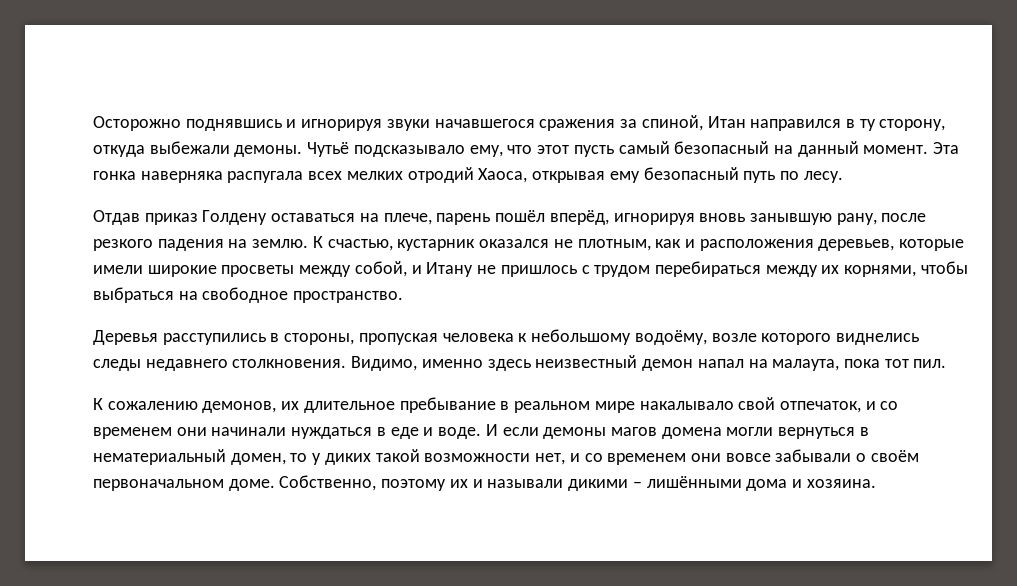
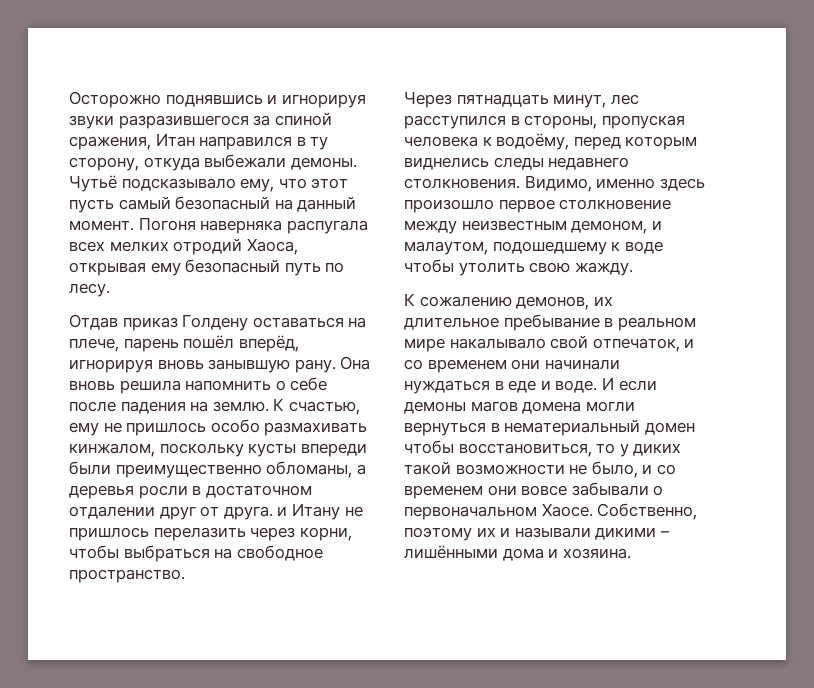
- Осторожно поднявшись и игнорируя звуки начавшегося сражения за спиной, Итан направился в ту сторону, откуда выбежали демоны.
+ Осторожно поднявшись и игнорируя звуки разразившегося за спиной сражения, Итан направился в ту сторону, откуда выбежали демоны.
- Эта гонка наверняка распугала всех мелких отродий Хаоса, открывая ему безопасный путь по лесу.
+ Погоня наверняка распугала всех мелких отродий Хаоса, открывая ему безопасный путь по лесу.
- Отдав приказ Голдену оставаться на плече, парень пошёл вперёд, игнорируя вновь занывшую рану, после резкого падения на землю.
+ Отдав приказ Голдену оставаться на плече, парень пошёл вперёд, игнорируя вновь занывшую рану. Она вновь решила напомнить о себе после падения на землю.
- К счастью, кустарник оказался не плотным, как и расположения деревьев, которые имели широкие просветы между собой, и Итану не пришлось с трудом перебираться между их корнями, чтобы выбраться на свободное пространство.
+ К счастью, ему не пришлось особо размахивать кинжалом, поскольку кусты впереди были преимущественно обломаны, а деревья росли в достаточном отдалении друг от друга. и Итану не пришлось перелазить через корни, чтобы выбраться на свободное пространство.
- Деревья расступились в стороны, пропуская человека к небольшому водоёму, возле которого виднелись следы недавнего столкновения.
+ Через пятнадцать минут, лес расступился в стороны, пропуская человека к водоёму, перед которым виднелись следы недавнего столкновения.
- Видимо, именно здесь неизвестный демон напал на малаута, пока тот пил.
+ Видимо, именно здесь произошло первое столкновение между неизвестным демоном, и малаутом, подошедшему к воде чтобы утолить свою жажду.
- И если демоны магов домена могли вернуться в нематериальный домен, то у диких такой возможности нет, и со временем они вовсе забывали о своём первоначальном доме.
+ И если демоны магов домена могли вернуться в нематериальный домен чтобы восстановиться, то у диких такой возможности не было, и со временем они вовсе забывали о первоначальном Хаосе.

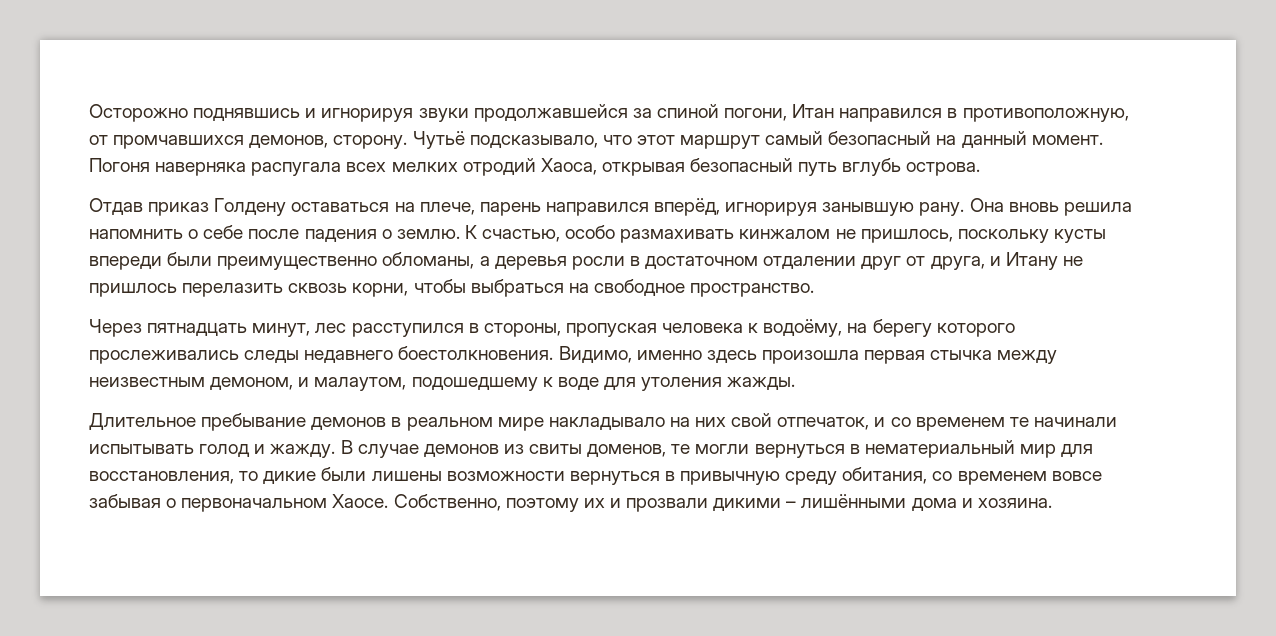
- Осторожно поднявшись и игнорируя звуки разразившегося за спиной сражения, Итан направился в ту сторону, откуда выбежали демоны. Чутьё подсказывало ему, что этот пусть самый безопасный на данный момент.
+ Осторожно поднявшись и игнорируя звуки продолжавшейся за спиной погони, Итан направился в противоположную, от промчавшихся демонов, сторону. Чутьё подсказывало, что этот маршрут самый безопасный на данный момент.
- Погоня наверняка распугала всех мелких отродий Хаоса, открывая ему безопасный путь по лесу.
+ Погоня наверняка распугала всех мелких отродий Хаоса, открывая безопасный путь вглубь острова.
- Отдав приказ Голдену оставаться на плече, парень пошёл вперёд, игнорируя вновь занывшую рану.
+ Отдав приказ Голдену оставаться на плече, парень направился вперёд, игнорируя занывшую рану.
- Она вновь решила напомнить о себе после падения на землю.
+ Она вновь решила напомнить о себе после падения о землю.
- К счастью, ему не пришлось особо размахивать кинжалом, поскольку кусты впереди были преимущественно обломаны, а деревья росли в достаточном отдалении друг от друга. и Итану не пришлось перелазить через корни, чтобы выбраться на свободное пространство.
+ К счастью, особо размахивать кинжалом не пришлось, поскольку кусты впереди были преимущественно обломаны, а деревья росли в достаточном отдалении друг от друга, и Итану не пришлось перелазить сквозь корни, чтобы выбраться на свободное пространство.
- Через пятнадцать минут, лес расступился в стороны, пропуская человека к водоёму, перед которым виднелись следы недавнего столкновения.
+ Через пятнадцать минут, лес расступился в стороны, пропуская человека к водоёму, на берегу которого прослеживались следы недавнего боестолкновения.
- Видимо, именно здесь произошло первое столкновение между неизвестным демоном, и малаутом, подошедшему к воде чтобы утолить свою жажду.
- К сожалению демонов, их длительное пребывание в реальном мире накалывало свой отпечаток, и со временем они начинали нуждаться в еде и воде. И если демоны магов домена могли вернуться в нематериальный домен чтобы восстановиться, то у диких такой возможности не было, и со временем они вовсе забывали о первоначальном Хаосе.
+ Видимо, именно здесь произошла первая стычка между неизвестным демоном, и малаутом, подошедшему к воде для утоления жажды.
+ Длительное пребывание демонов в реальном мире накладывало на них свой отпечаток, и со временем те начинали испытывать голод и жажду. В случае демонов из свиты доменов, те могли вернуться в нематериальный мир для восстановления, то дикие были лишены возможности вернуться в привычную среду обитания, со временем вовсе забывая о первоначальном Хаосе.
- Собственно, поэтому их и называли дикими – лишёнными дома и хозяина.
+ Собственно, поэтому их и прозвали дикими – лишёнными дома и хозяина.

